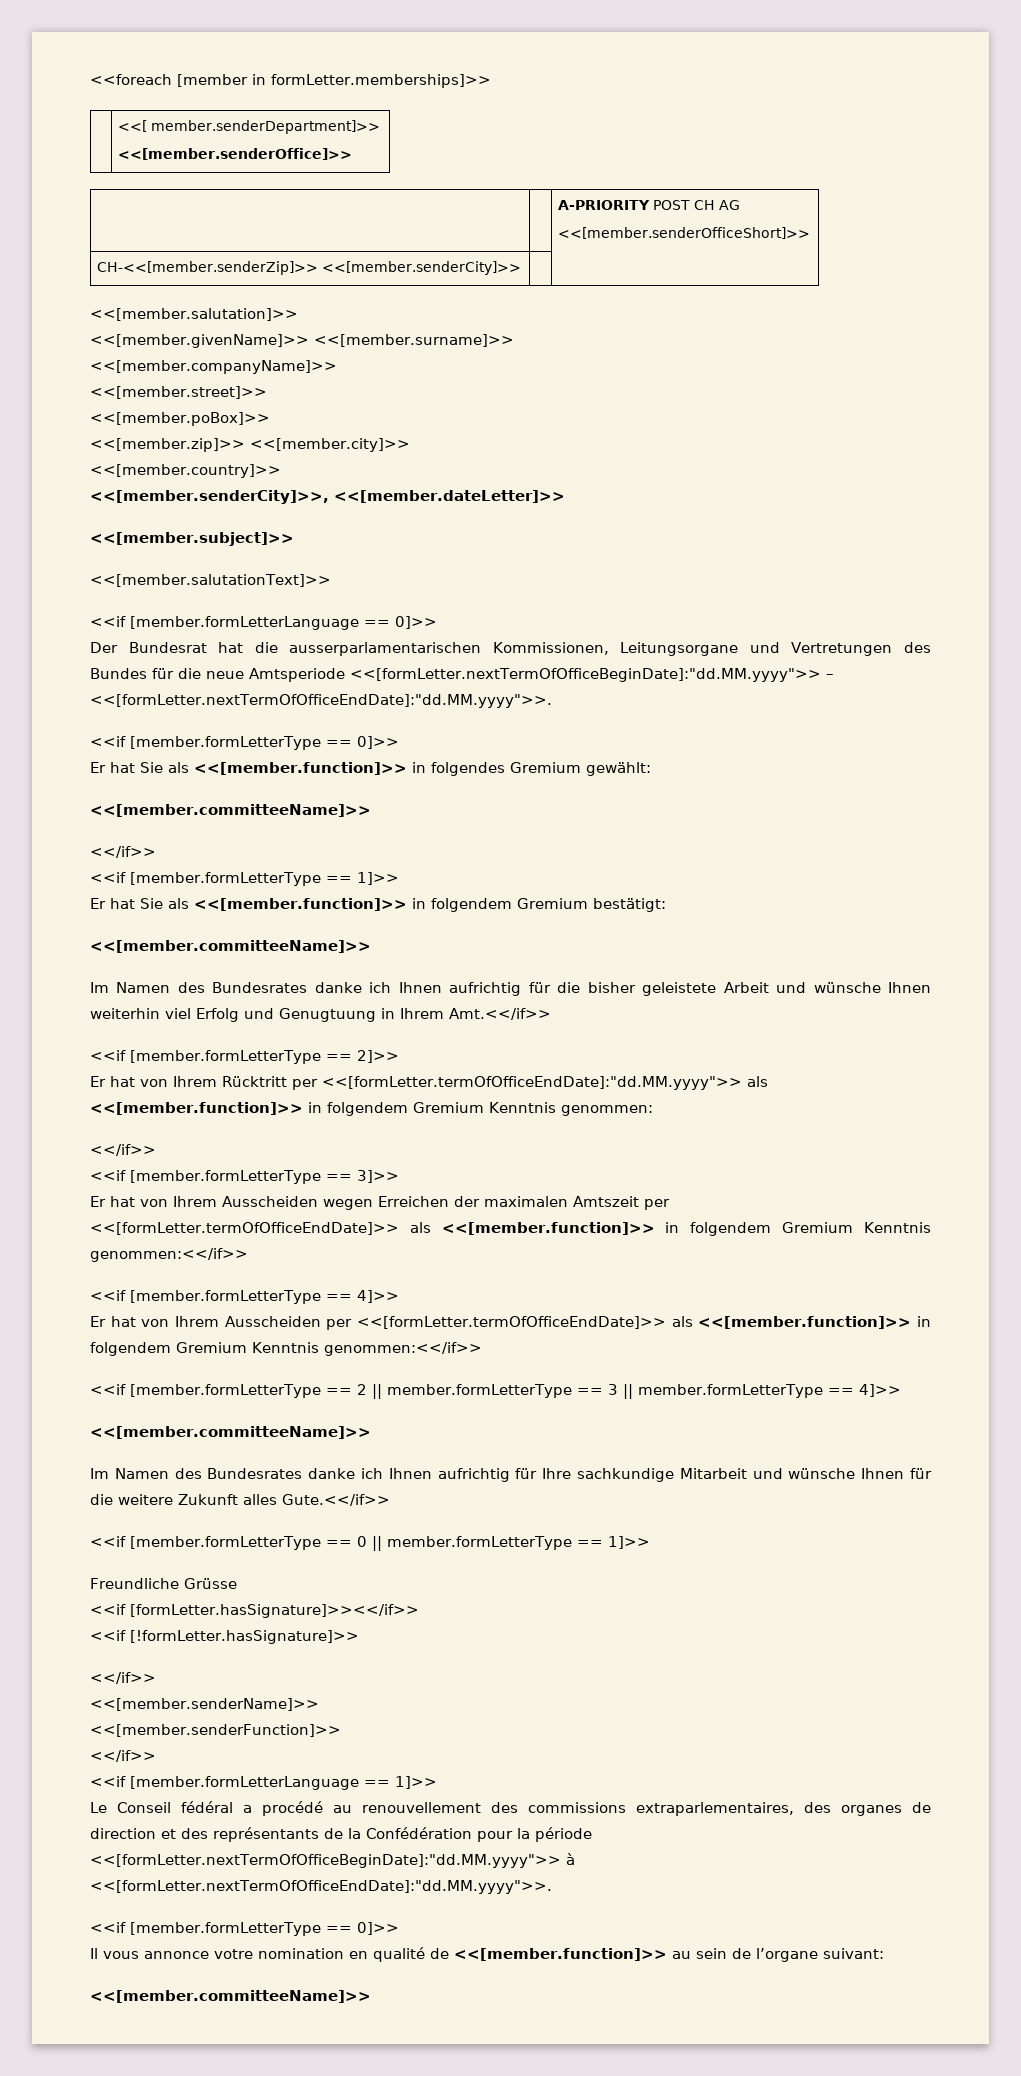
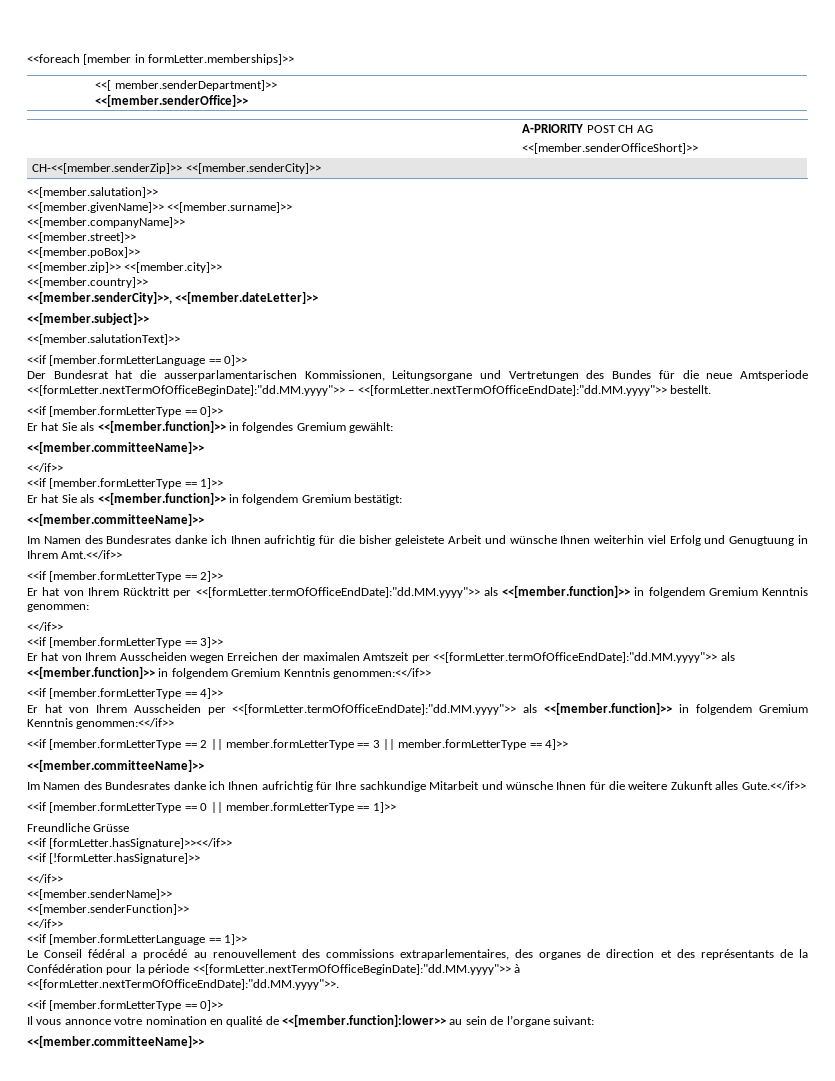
- Der Bundesrat hat die ausserparlamentarischen Kommissionen, Leitungsorgane und Vertretungen des Bundes für die neue Amtsperiode <<[formLetter.nextTermOfOfficeBeginDate]:"dd.MM.yyyy">> – <<[formLetter.nextTermOfOfficeEndDate]:"dd.MM.yyyy">>.
+ Der Bundesrat hat die ausserparlamentarischen Kommissionen, Leitungsorgane und Vertretungen des Bundes für die neue Amtsperiode <<[formLetter.nextTermOfOfficeBeginDate]:"dd.MM.yyyy">> – <<[formLetter.nextTermOfOfficeEndDate]:"dd.MM.yyyy">> bestellt.
- Er hat von Ihrem Ausscheiden wegen Erreichen der maximalen Amtszeit per <<[formLetter.termOfOfficeEndDate]>> als <<[member.function]>> in folgendem Gremium Kenntnis genommen:<</if>>
+ Er hat von Ihrem Ausscheiden wegen Erreichen der maximalen Amtszeit per <<[formLetter.termOfOfficeEndDate]:"dd.MM.yyyy">> als <<[member.function]>> in folgendem Gremium Kenntnis genommen:<</if>>
- Er hat von Ihrem Ausscheiden per <<[formLetter.termOfOfficeEndDate]>> als <<[member.function]>> in folgendem Gremium Kenntnis genommen:<</if>>
+ Er hat von Ihrem Ausscheiden per <<[formLetter.termOfOfficeEndDate]:"dd.MM.yyyy">> als <<[member.function]>> in folgendem Gremium Kenntnis genommen:<</if>>
- Il vous annonce votre nomination en qualité de <<[member.function]>> au sein de l’organe suivant:
+ Il vous annonce votre nomination en qualité de <<[member.function]:lower>> au sein de l’organe suivant:

